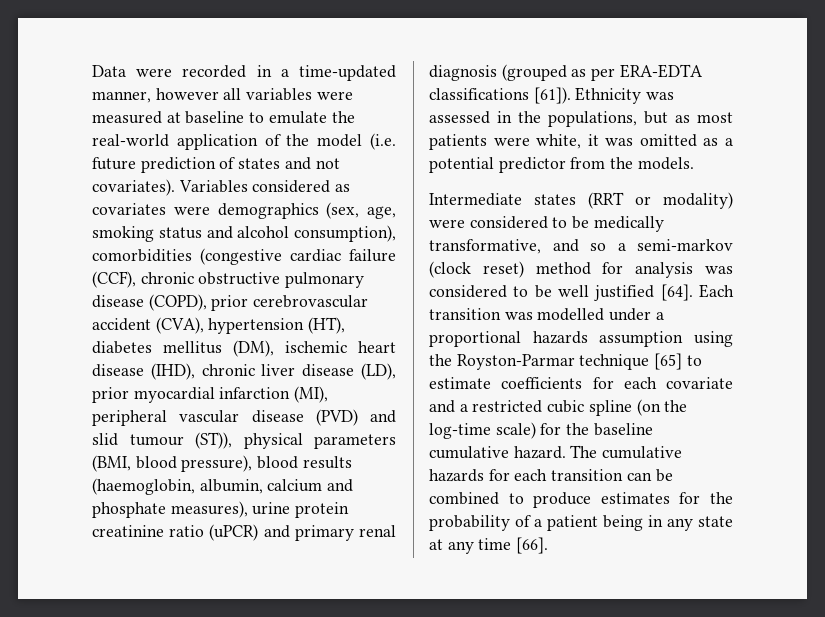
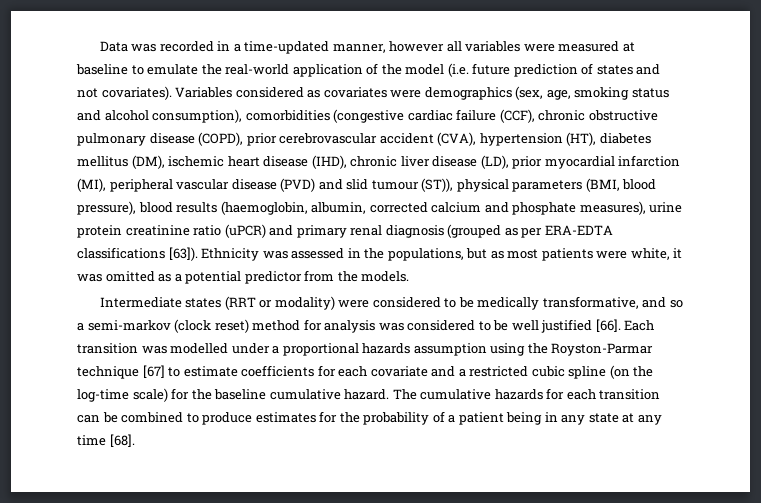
- Data were recorded in a time-updated manner, however all variables were measured at baseline to emulate the real-world application of the model (i.e. future prediction of states and not covariates).
+ Data was recorded in a time-updated manner, however all variables were measured at baseline to emulate the real-world application of the model (i.e. future prediction of states and not covariates).
- Variables considered as covariates were demographics (sex, age, smoking status and alcohol consumption), comorbidities (congestive cardiac failure (CCF), chronic obstructive pulmonary disease (COPD), prior cerebrovascular accident (CVA), hypertension (HT), diabetes mellitus (DM), ischemic heart disease (IHD), chronic liver disease (LD), prior myocardial infarction (MI), peripheral vascular disease (PVD) and slid tumour (ST)), physical parameters (BMI, blood pressure), blood results (haemoglobin, albumin, calcium and phosphate measures), urine protein creatinine ratio (uPCR) and primary renal diagnosis (grouped as per ERA-EDTA classifications [61]).
+ Variables considered as covariates were demographics (sex, age, smoking status and alcohol consumption), comorbidities (congestive cardiac failure (CCF), chronic obstructive pulmonary disease (COPD), prior cerebrovascular accident (CVA), hypertension (HT), diabetes mellitus (DM), ischemic heart disease (IHD), chronic liver disease (LD), prior myocardial infarction (MI), peripheral vascular disease (PVD) and slid tumour (ST)), physical parameters (BMI, blood pressure), blood results (haemoglobin, albumin, corrected calcium and phosphate measures), urine protein creatinine ratio (uPCR) and primary renal diagnosis (grouped as per ERA-EDTA classifications [63]).
- Intermediate states (RRT or modality) were considered to be medically transformative, and so a semi-markov (clock reset) method for analysis was considered to be well justified [64].
+ Intermediate states (RRT or modality) were considered to be medically transformative, and so a semi-markov (clock reset) method for analysis was considered to be well justified [66].
- Each transition was modelled under a proportional hazards assumption using the Royston-Parmar technique [65] to estimate coefficients for each covariate and a restricted cubic spline (on the log-time scale) for the baseline cumulative hazard.
+ Each transition was modelled under a proportional hazards assumption using the Royston-Parmar technique [67] to estimate coefficients for each covariate and a restricted cubic spline (on the log-time scale) for the baseline cumulative hazard.
- The cumulative hazards for each transition can be combined to produce estimates for the probability of a patient being in any state at any time [66].
+ The cumulative hazards for each transition can be combined to produce estimates for the probability of a patient being in any state at any time [68].

